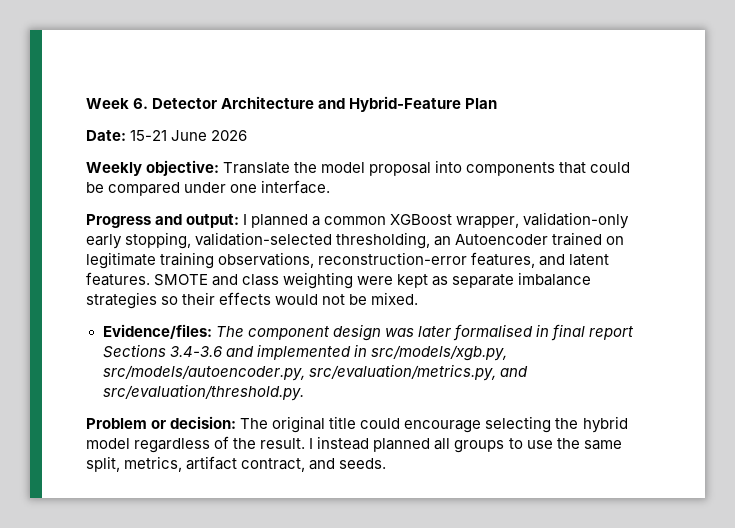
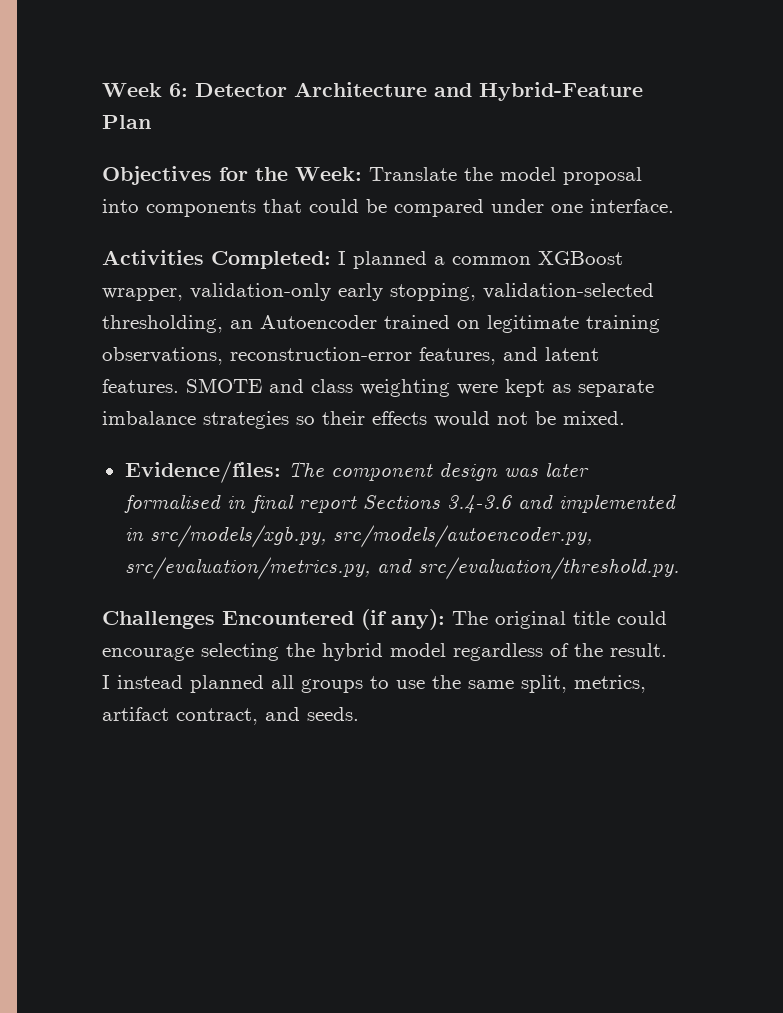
- Week 6. Detector Architecture and Hybrid-Feature Plan
+ Week 6: Detector Architecture and Hybrid-Feature Plan
- Date: 15-21 June 2026
- Weekly objective: Translate the model proposal into components that could be compared under one interface.
+ Objectives for the Week: Translate the model proposal into components that could be compared under one interface.
- Progress and output: I planned a common XGBoost wrapper, validation-only early stopping, validation-selected thresholding, an Autoencoder trained on legitimate training observations, reconstruction-error features, and latent features.
+ Activities Completed: I planned a common XGBoost wrapper, validation-only early stopping, validation-selected thresholding, an Autoencoder trained on legitimate training observations, reconstruction-error features, and latent features.
- Problem or decision: The original title could encourage selecting the hybrid model regardless of the result.
+ Challenges Encountered (if any): The original title could encourage selecting the hybrid model regardless of the result.

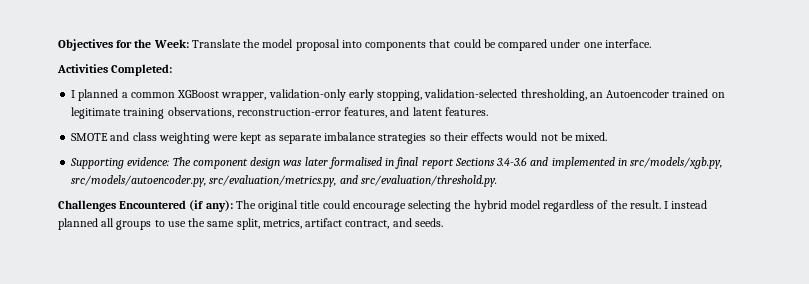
- Week 6: Detector Architecture and Hybrid-Feature Plan
- Activities Completed: I planned a common XGBoost wrapper, validation-only early stopping, validation-selected thresholding, an Autoencoder trained on legitimate training observations, reconstruction-error features, and latent features. SMOTE and class weighting were kept as separate imbalance strategies so their effects would not be mixed.
+ Activities Completed:
+ I planned a common XGBoost wrapper, validation-only early stopping, validation-selected thresholding, an Autoencoder trained on legitimate training observations, reconstruction-error features, and latent features.
+ SMOTE and class weighting were kept as separate imbalance strategies so their effects would not be mixed.
- Evidence/files: The component design was later formalised in final report Sections 3.4-3.6 and implemented in src/models/xgb.py, src/models/autoencoder.py, src/evaluation/metrics.py, and src/evaluation/threshold.py.
+ Supporting evidence: The component design was later formalised in final report Sections 3.4-3.6 and implemented in src/models/xgb.py, src/models/autoencoder.py, src/evaluation/metrics.py, and src/evaluation/threshold.py.

